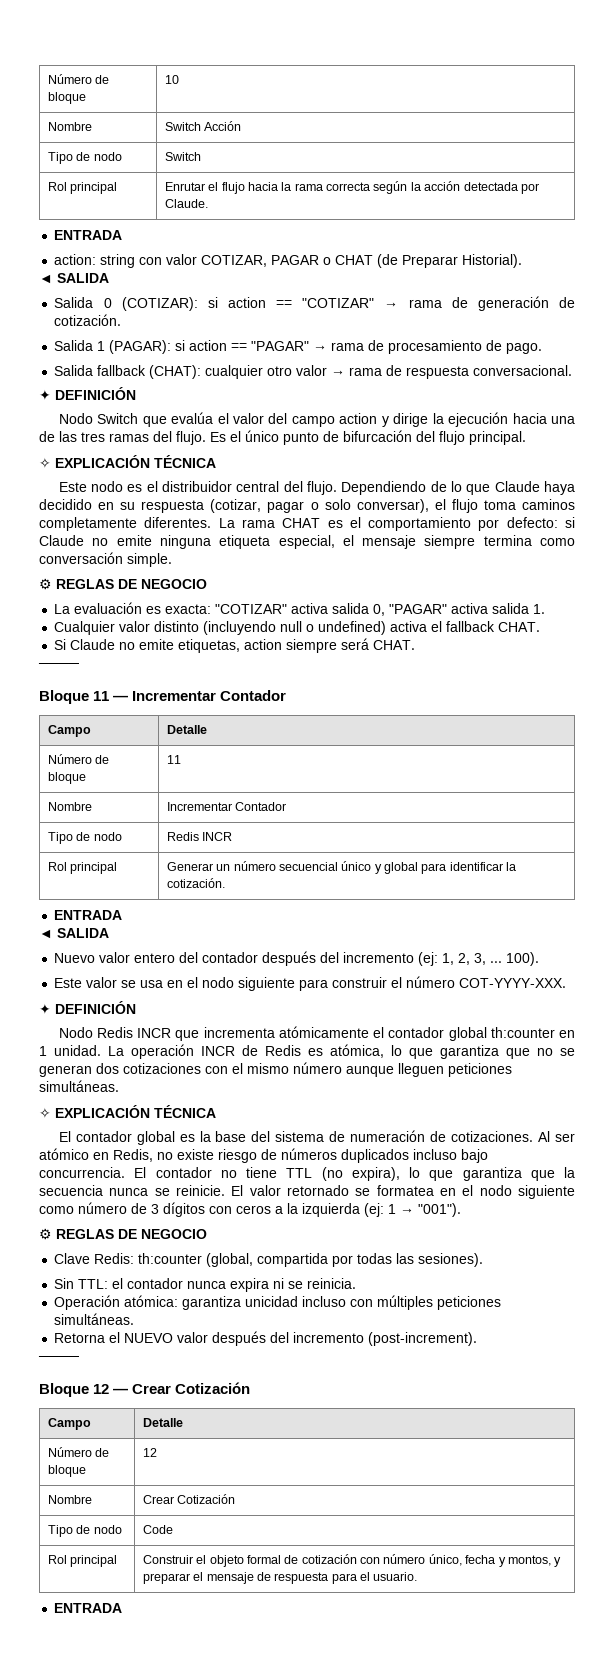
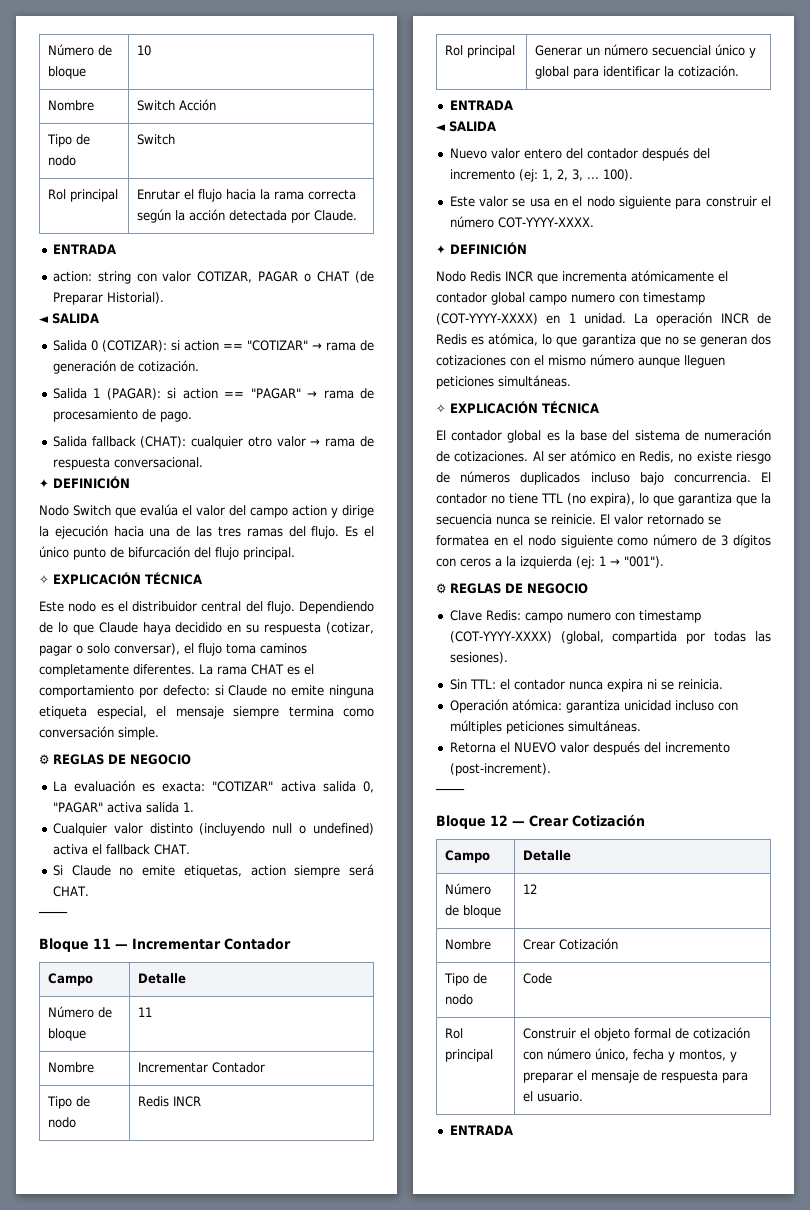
- Este valor se usa en el nodo siguiente para construir el número COT-YYYY-XXX.
+ Este valor se usa en el nodo siguiente para construir el número COT-YYYY-XXXX.
- Nodo Redis INCR que incrementa atómicamente el contador global th:counter en 1 unidad.
+ Nodo Redis INCR que incrementa atómicamente el contador global campo numero con timestamp (COT-YYYY-XXXX) en 1 unidad.
- Clave Redis: th:counter (global, compartida por todas las sesiones).
+ Clave Redis: campo numero con timestamp (COT-YYYY-XXXX) (global, compartida por todas las sesiones).

